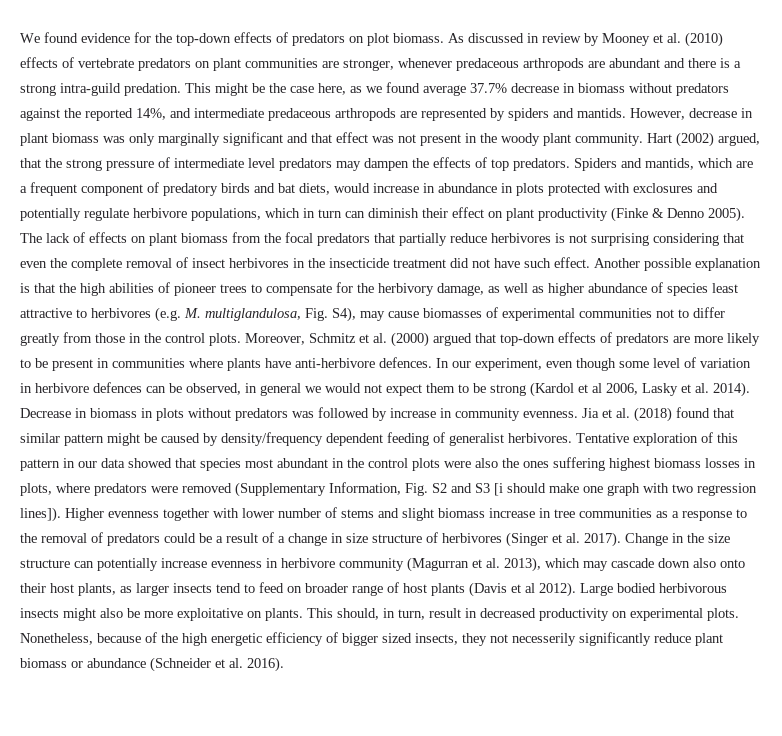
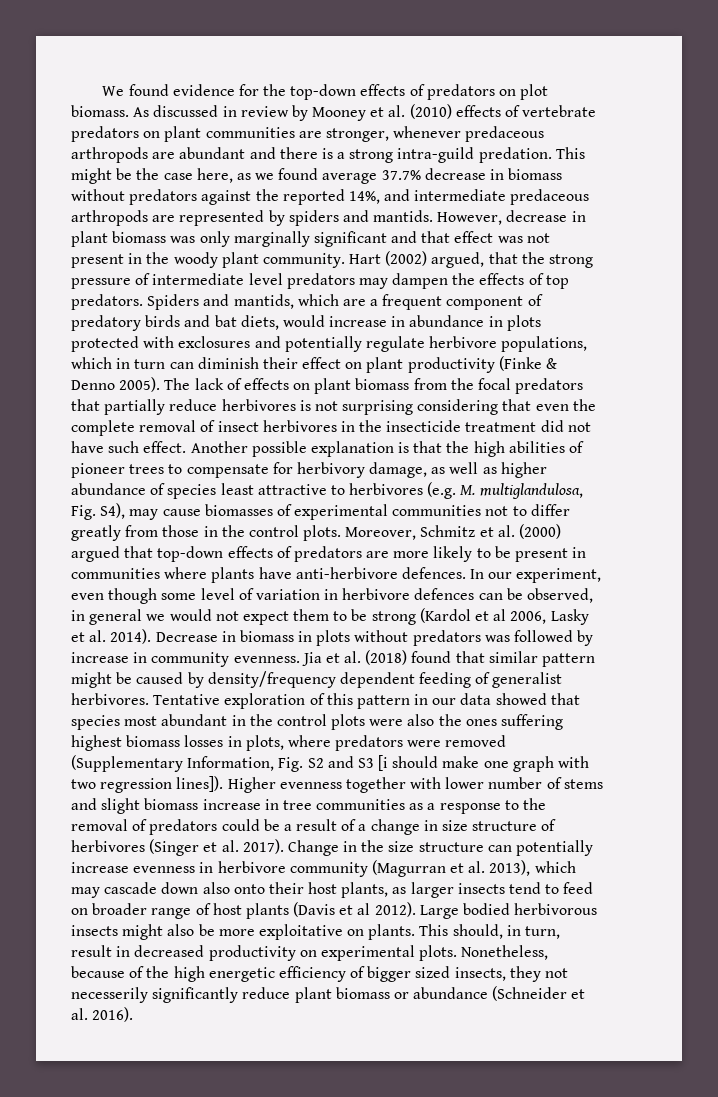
- Another possible explanation is that the high abilities of pioneer trees to compensate for the herbivory damage, as well as higher abundance of species least attractive to herbivores (e.g. M. multiglandulosa, Fig. S4), may cause biomasses of experimental communities not to differ greatly from those in the control plots.
+ Another possible explanation is that the high abilities of pioneer trees to compensate for herbivory damage, as well as higher abundance of species least attractive to herbivores (e.g. M. multiglandulosa, Fig. S4), may cause biomasses of experimental communities not to differ greatly from those in the control plots.

